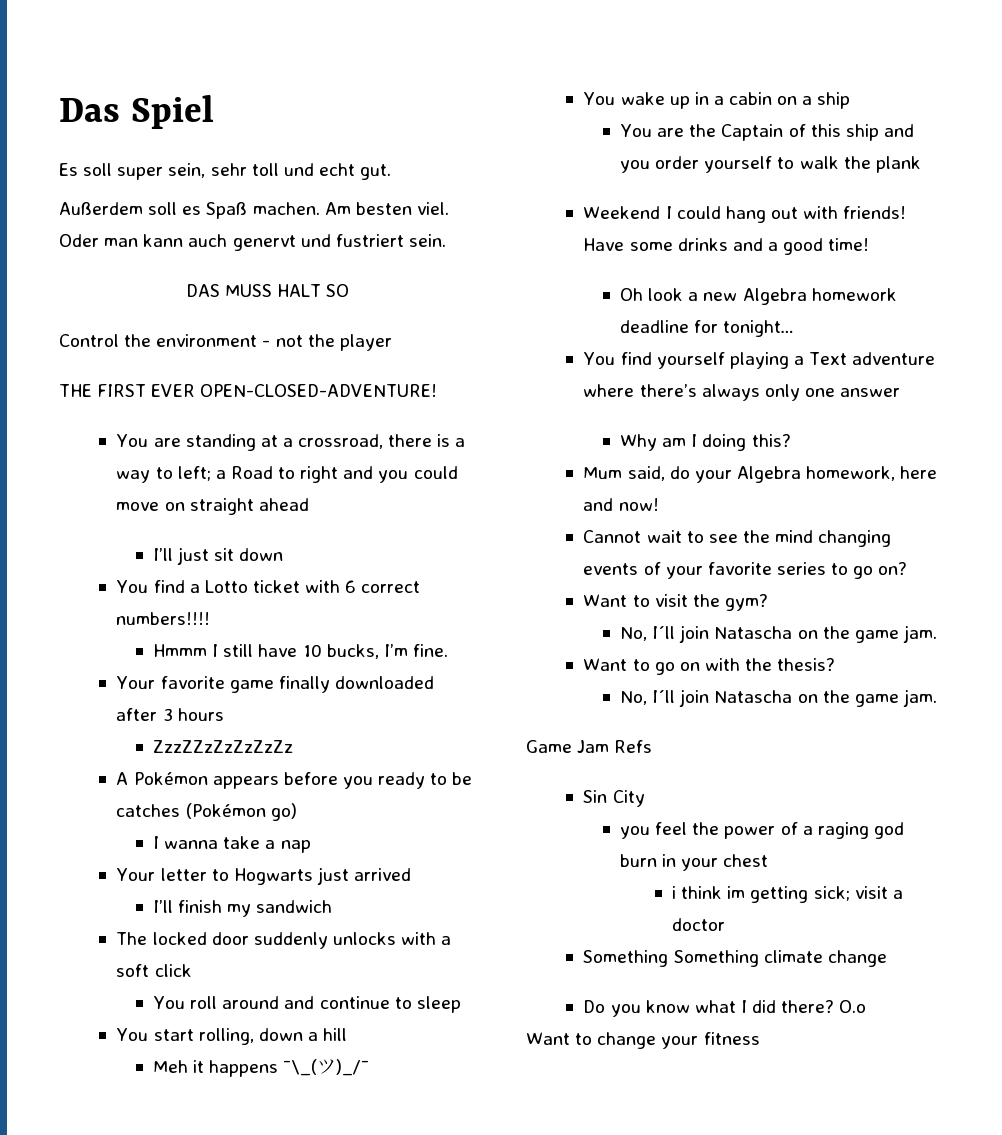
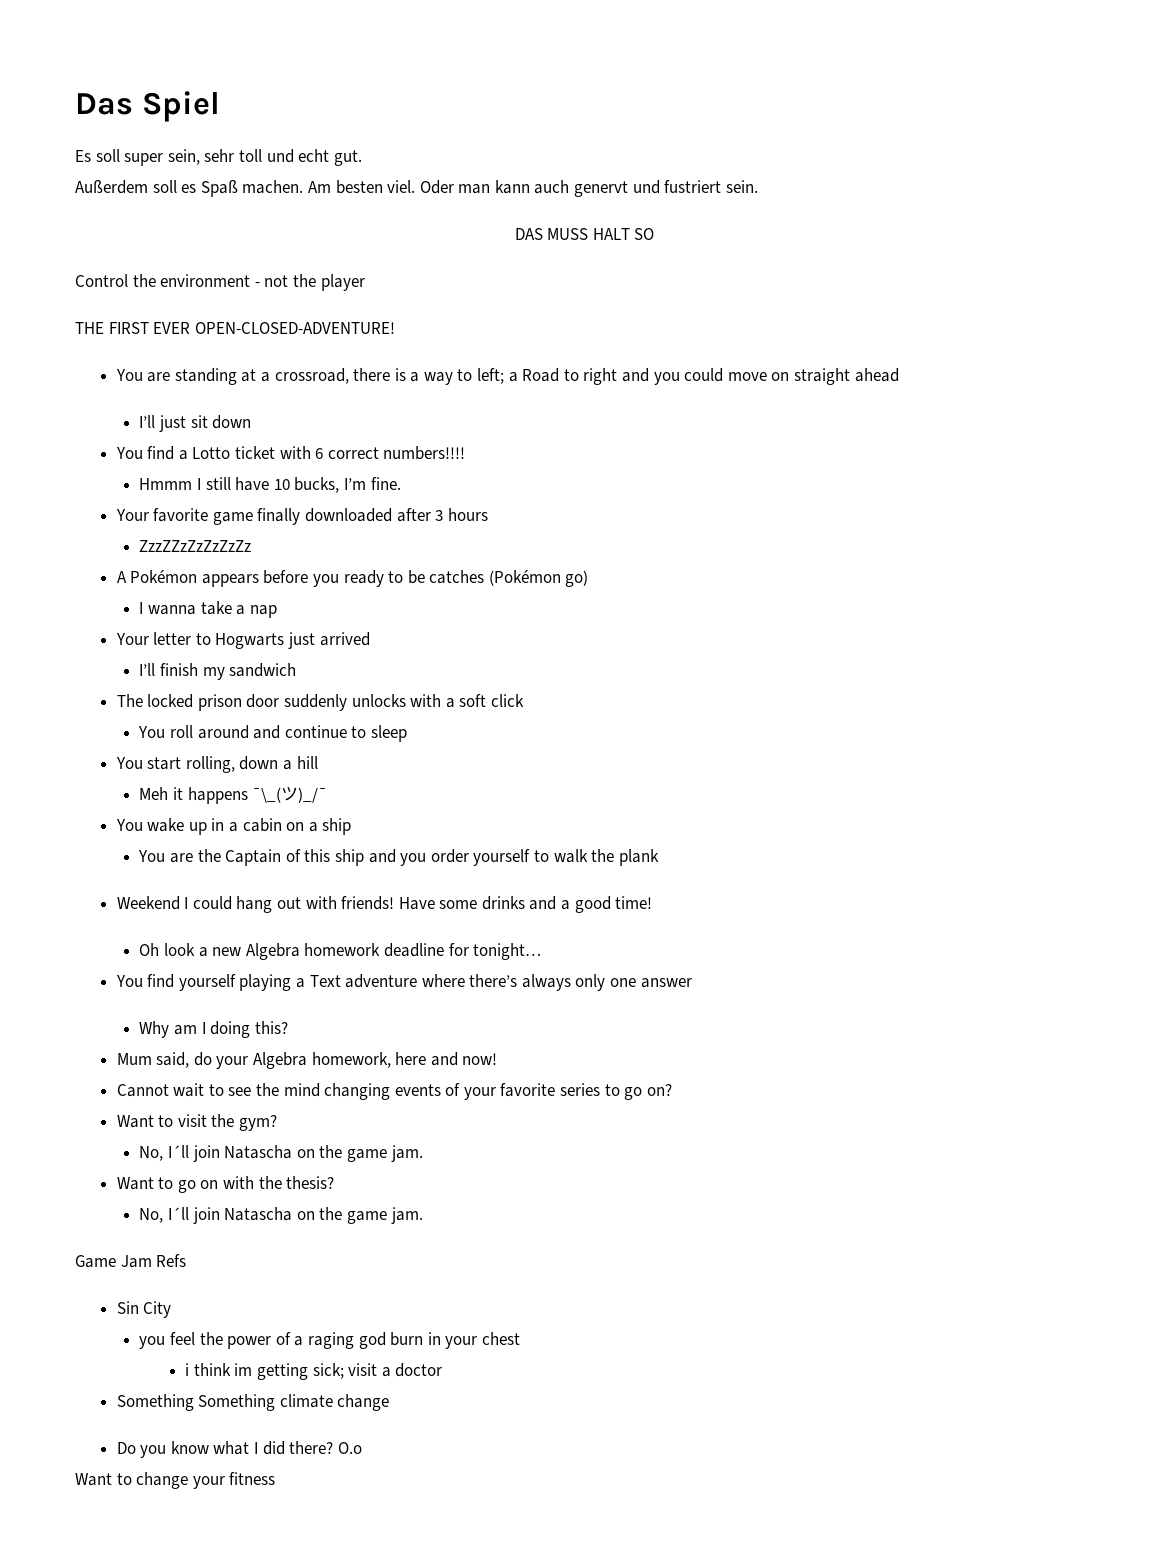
- The locked door suddenly unlocks with a soft click
+ The locked prison door suddenly unlocks with a soft click

